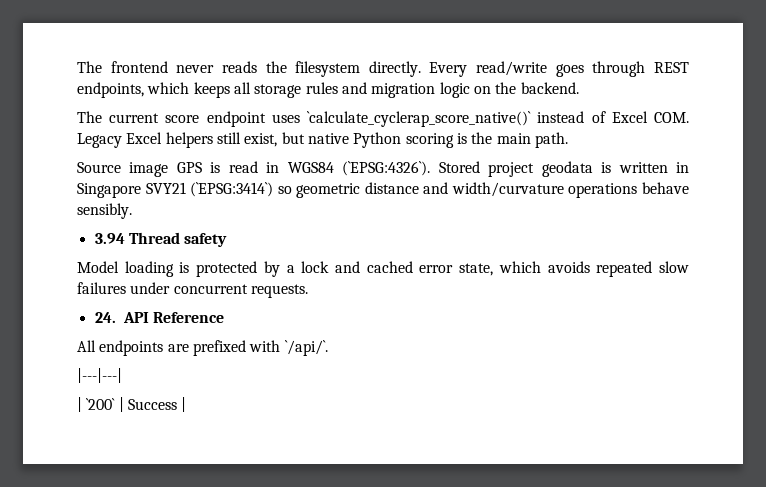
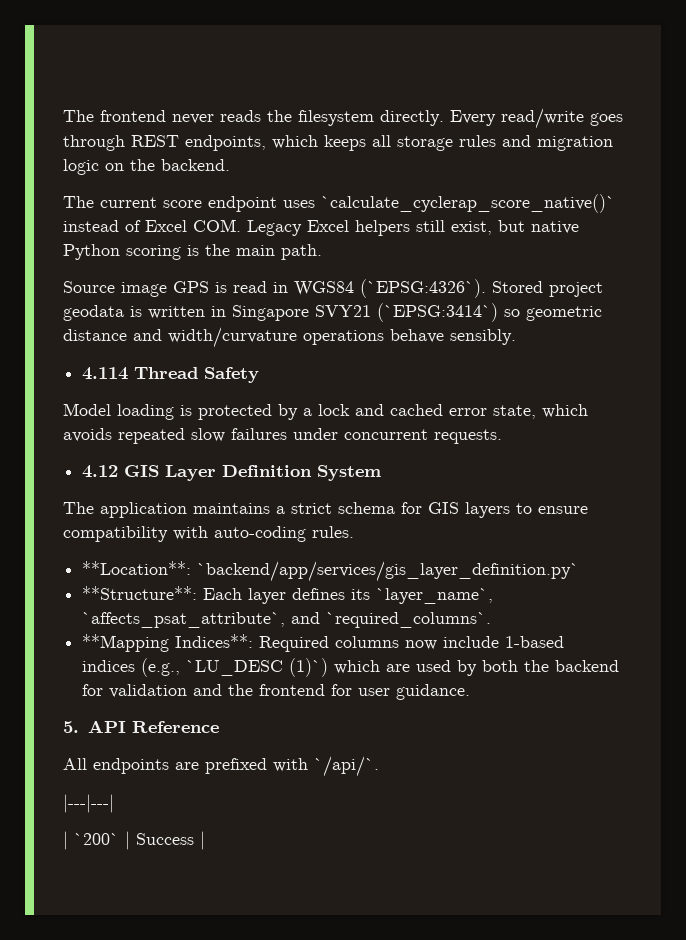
- 3.94 Thread safety
+ 4.114 Thread Safety
- 24. API Reference
+ 4.12 GIS Layer Definition System
+ The application maintains a strict schema for GIS layers to ensure compatibility with auto-coding rules.
+ **Location**: `backend/app/services/gis_layer_definition.py`
+ **Structure**: Each layer defines its `layer_name`, `affects_psat_attribute`, and `required_columns`.
+ **Mapping Indices**: Required columns now include 1-based indices (e.g., `LU_DESC (1)`) which are used by both the backend for validation and the frontend for user guidance.
+ 5. API Reference

